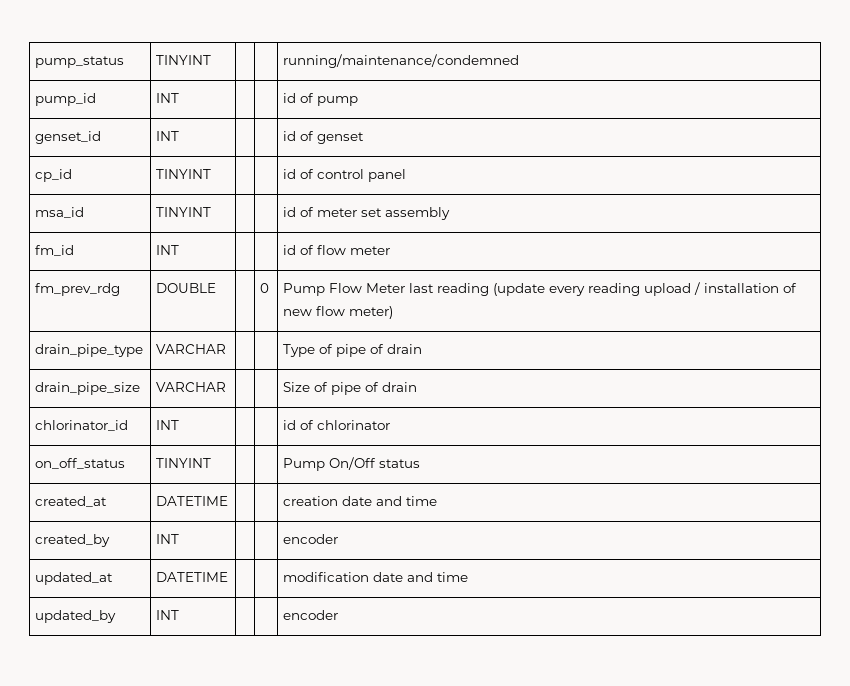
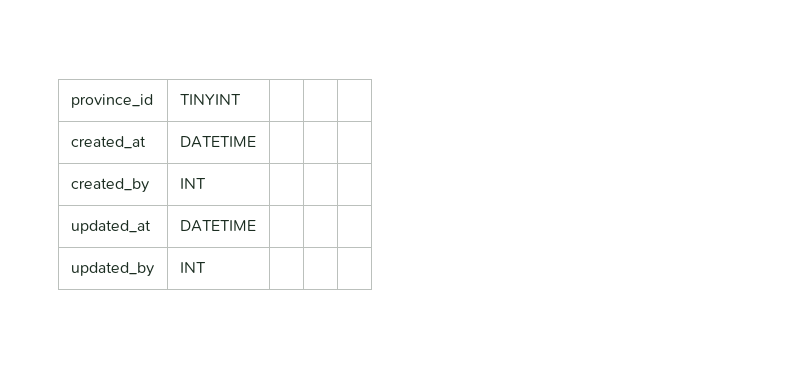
- pump_status | TINYINT | | | running/maintenance/condemned
- pump_id | INT | | | id of pump
- genset_id | INT | | | id of genset
- cp_id | TINYINT | | | id of control panel
- msa_id | TINYINT | | | id of meter set assembly
- fm_id | INT | | | id of flow meter
- fm_prev_rdg | DOUBLE | | 0 | Pump Flow Meter last reading (update every reading upload / installation of new flow meter)
- drain_pipe_type | VARCHAR | | | Type of pipe of drain
- drain_pipe_size | VARCHAR | | | Size of pipe of drain
- chlorinator_id | INT | | | id of chlorinator
- on_off_status | TINYINT | | | Pump On/Off status
- created_at | DATETIME | | | creation date and time
+ province_id | TINYINT | | |
+ created_at | DATETIME | | |
- created_by | INT | | | encoder
+ created_by | INT | | |
- updated_at | DATETIME | | | modification date and time
+ updated_at | DATETIME | | |
- updated_by | INT | | | encoder
+ updated_by | INT | | |

